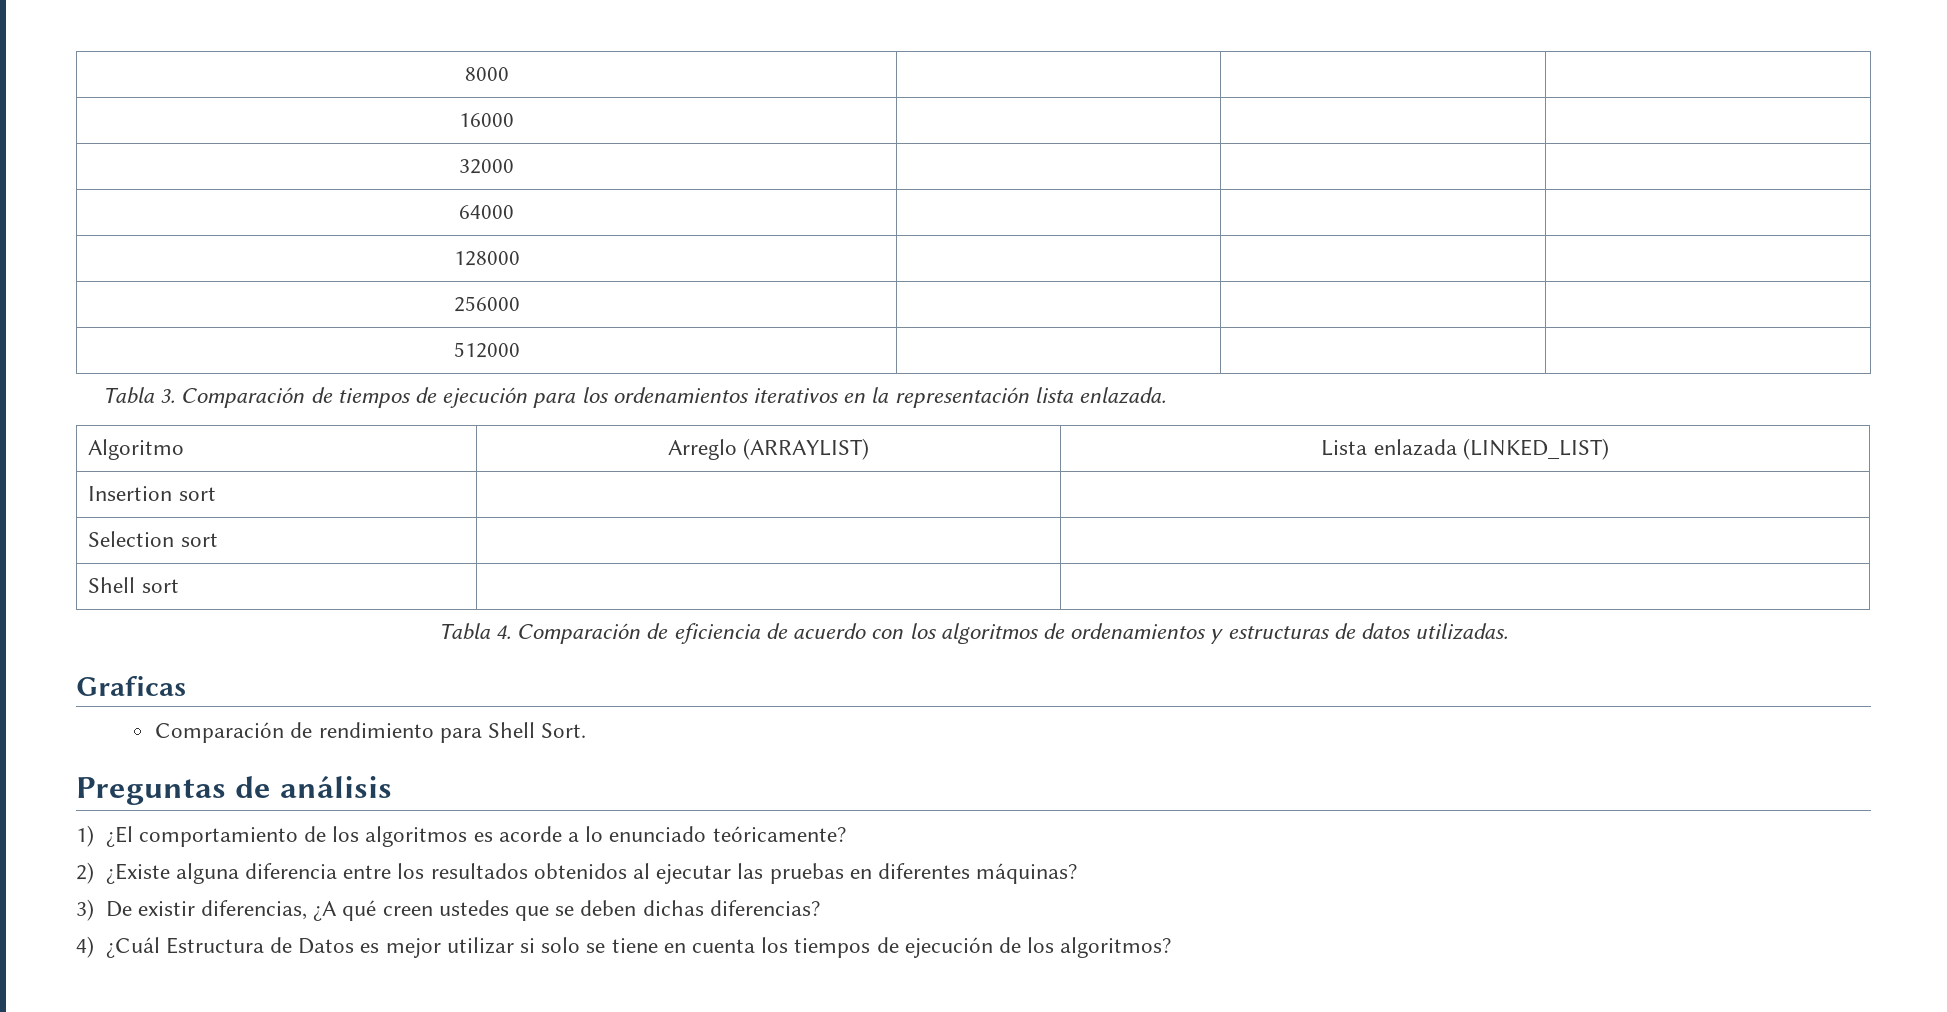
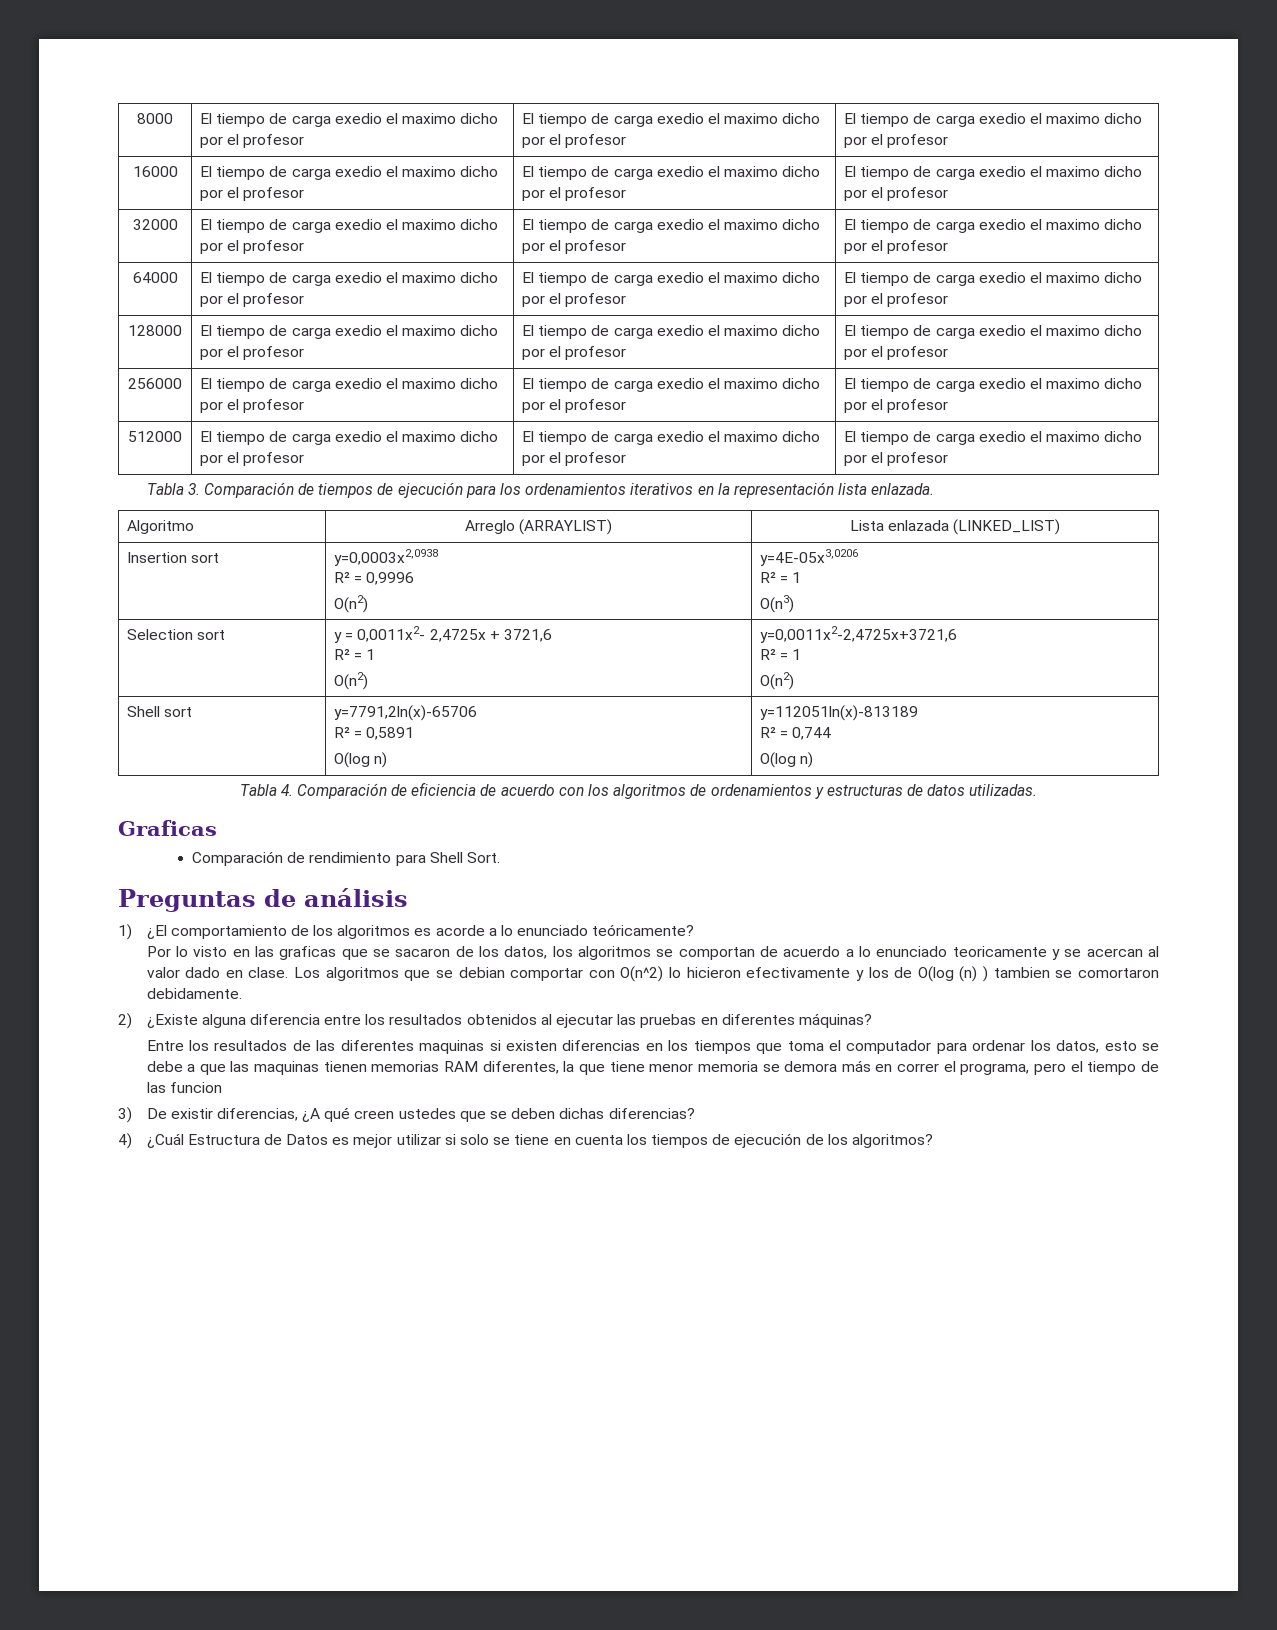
- 8000 | | |
- 16000 | | |
- 32000 | | |
- 64000 | | |
- 128000 | | |
- 256000 | | |
- 512000 | | |
+ 8000 | El tiempo de carga exedio el maximo dicho por el profesor | El tiempo de carga exedio el maximo dicho por el profesor | El tiempo de carga exedio el maximo dicho por el profesor
+ 16000 | El tiempo de carga exedio el maximo dicho por el profesor | El tiempo de carga exedio el maximo dicho por el profesor | El tiempo de carga exedio el maximo dicho por el profesor
+ 32000 | El tiempo de carga exedio el maximo dicho por el profesor | El tiempo de carga exedio el maximo dicho por el profesor | El tiempo de carga exedio el maximo dicho por el profesor
+ 64000 | El tiempo de carga exedio el maximo dicho por el profesor | El tiempo de carga exedio el maximo dicho por el profesor | El tiempo de carga exedio el maximo dicho por el profesor
+ 128000 | El tiempo de carga exedio el maximo dicho por el profesor | El tiempo de carga exedio el maximo dicho por el profesor | El tiempo de carga exedio el maximo dicho por el profesor
+ 256000 | El tiempo de carga exedio el maximo dicho por el profesor | El tiempo de carga exedio el maximo dicho por el profesor | El tiempo de carga exedio el maximo dicho por el profesor
+ 512000 | El tiempo de carga exedio el maximo dicho por el profesor | El tiempo de carga exedio el maximo dicho por el profesor | El tiempo de carga exedio el maximo dicho por el profesor
- Insertion sort | |
- Selection sort | |
- Shell sort | |
+ Insertion sort | y=0,0003x2,0938
+ R² = 0,9996
+ O(n2) | y=4E-05x3,0206
+ R² = 1
+ O(n3)
+ Selection sort | y = 0,0011x2- 2,4725x + 3721,6
+ R² = 1
+ O(n2) | y=0,0011x2-2,4725x+3721,6
+ R² = 1
+ O(n2)
+ Shell sort | y=7791,2ln(x)-65706
+ R² = 0,5891
+ O(log n) | y=112051ln(x)-813189
+ R² = 0,744
+ O(log n)
+ Por lo visto en las graficas que se sacaron de los datos, los algoritmos se comportan de acuerdo a lo enunciado teoricamente y se acercan al valor dado en clase. Los algoritmos que se debian comportar con O(n^2) lo hicieron efectivamente y los de O(log (n) ) tambien se comortaron debidamente.
+ Entre los resultados de las diferentes maquinas si existen diferencias en los tiempos que toma el computador para ordenar los datos, esto se debe a que las maquinas tienen memorias RAM diferentes, la que tiene menor memoria se demora más en correr el programa, pero el tiempo de las funcion

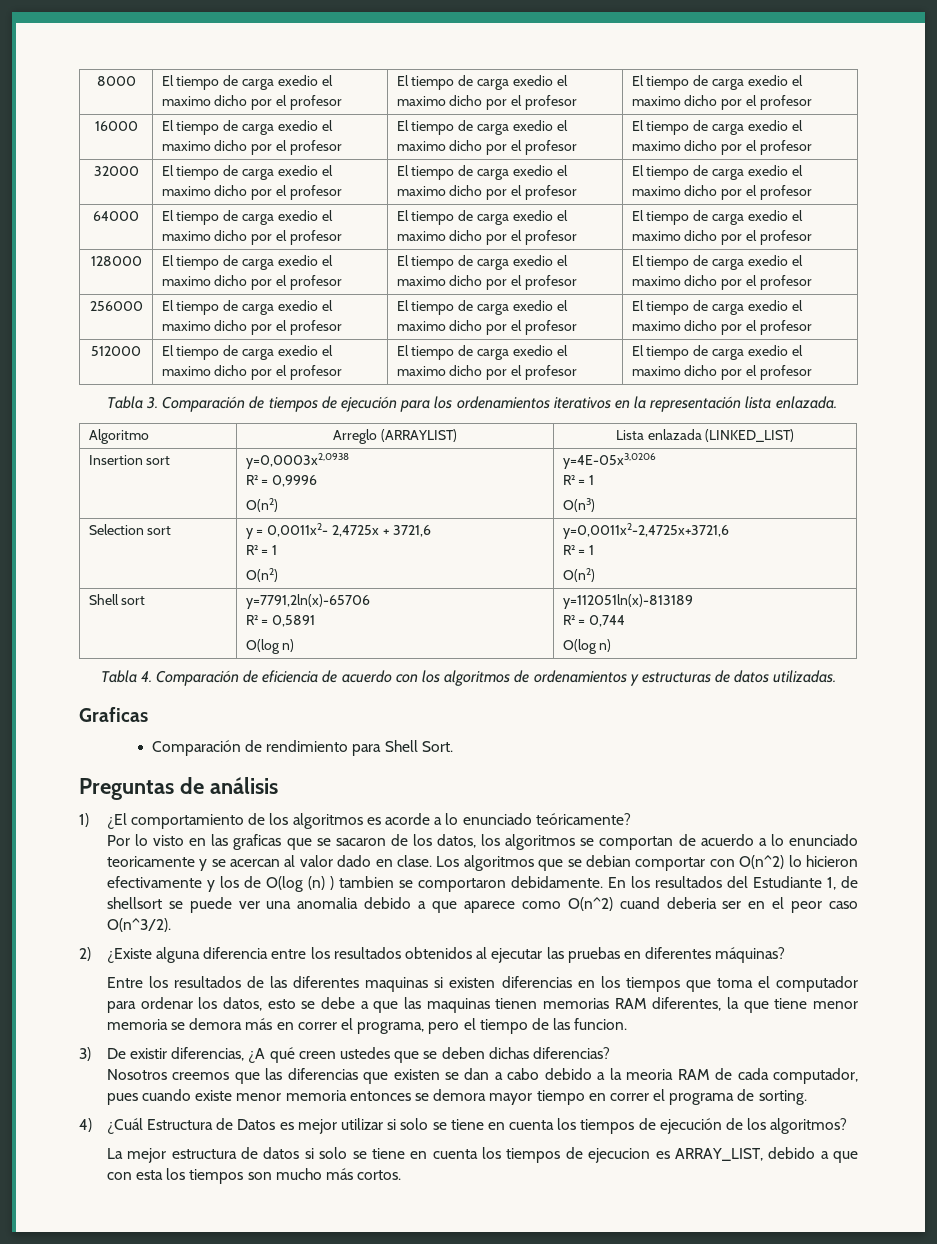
- Los algoritmos que se debian comportar con O(n^2) lo hicieron efectivamente y los de O(log (n) ) tambien se comortaron debidamente.
+ Los algoritmos que se debian comportar con O(n^2) lo hicieron efectivamente y los de O(log (n) ) tambien se comportaron debidamente. En los resultados del Estudiante 1, de shellsort se puede ver una anomalia debido a que aparece como O(n^2) cuand deberia ser en el peor caso O(n^3/2).
- Entre los resultados de las diferentes maquinas si existen diferencias en los tiempos que toma el computador para ordenar los datos, esto se debe a que las maquinas tienen memorias RAM diferentes, la que tiene menor memoria se demora más en correr el programa, pero el tiempo de las funcion
+ Entre los resultados de las diferentes maquinas si existen diferencias en los tiempos que toma el computador para ordenar los datos, esto se debe a que las maquinas tienen memorias RAM diferentes, la que tiene menor memoria se demora más en correr el programa, pero el tiempo de las funcion.
+ Nosotros creemos que las diferencias que existen se dan a cabo debido a la meoria RAM de cada computador, pues cuando existe menor memoria entonces se demora mayor tiempo en correr el programa de sorting.
+ La mejor estructura de datos si solo se tiene en cuenta los tiempos de ejecucion es ARRAY_LIST, debido a que con esta los tiempos son mucho más cortos.

